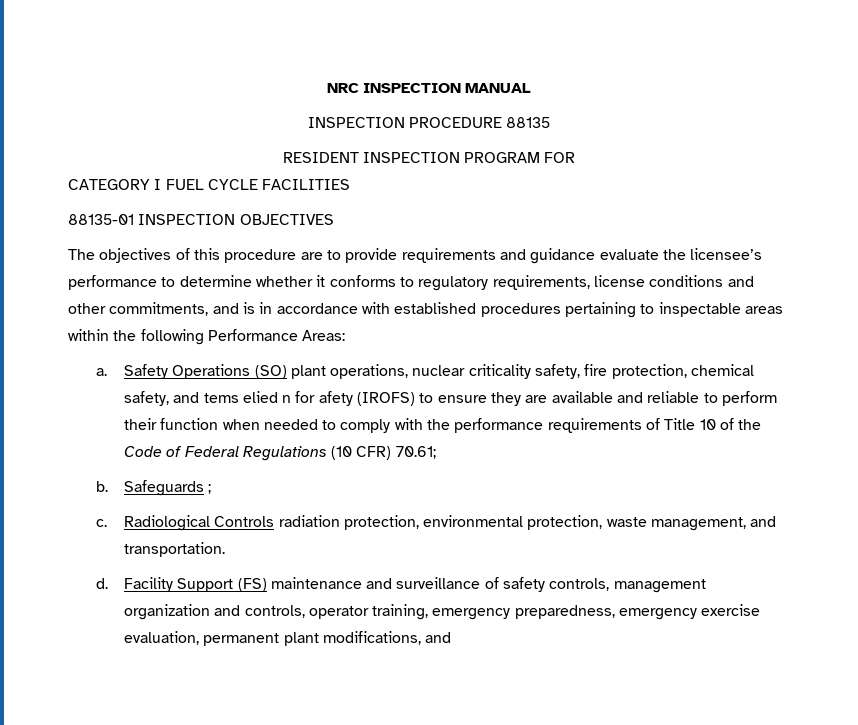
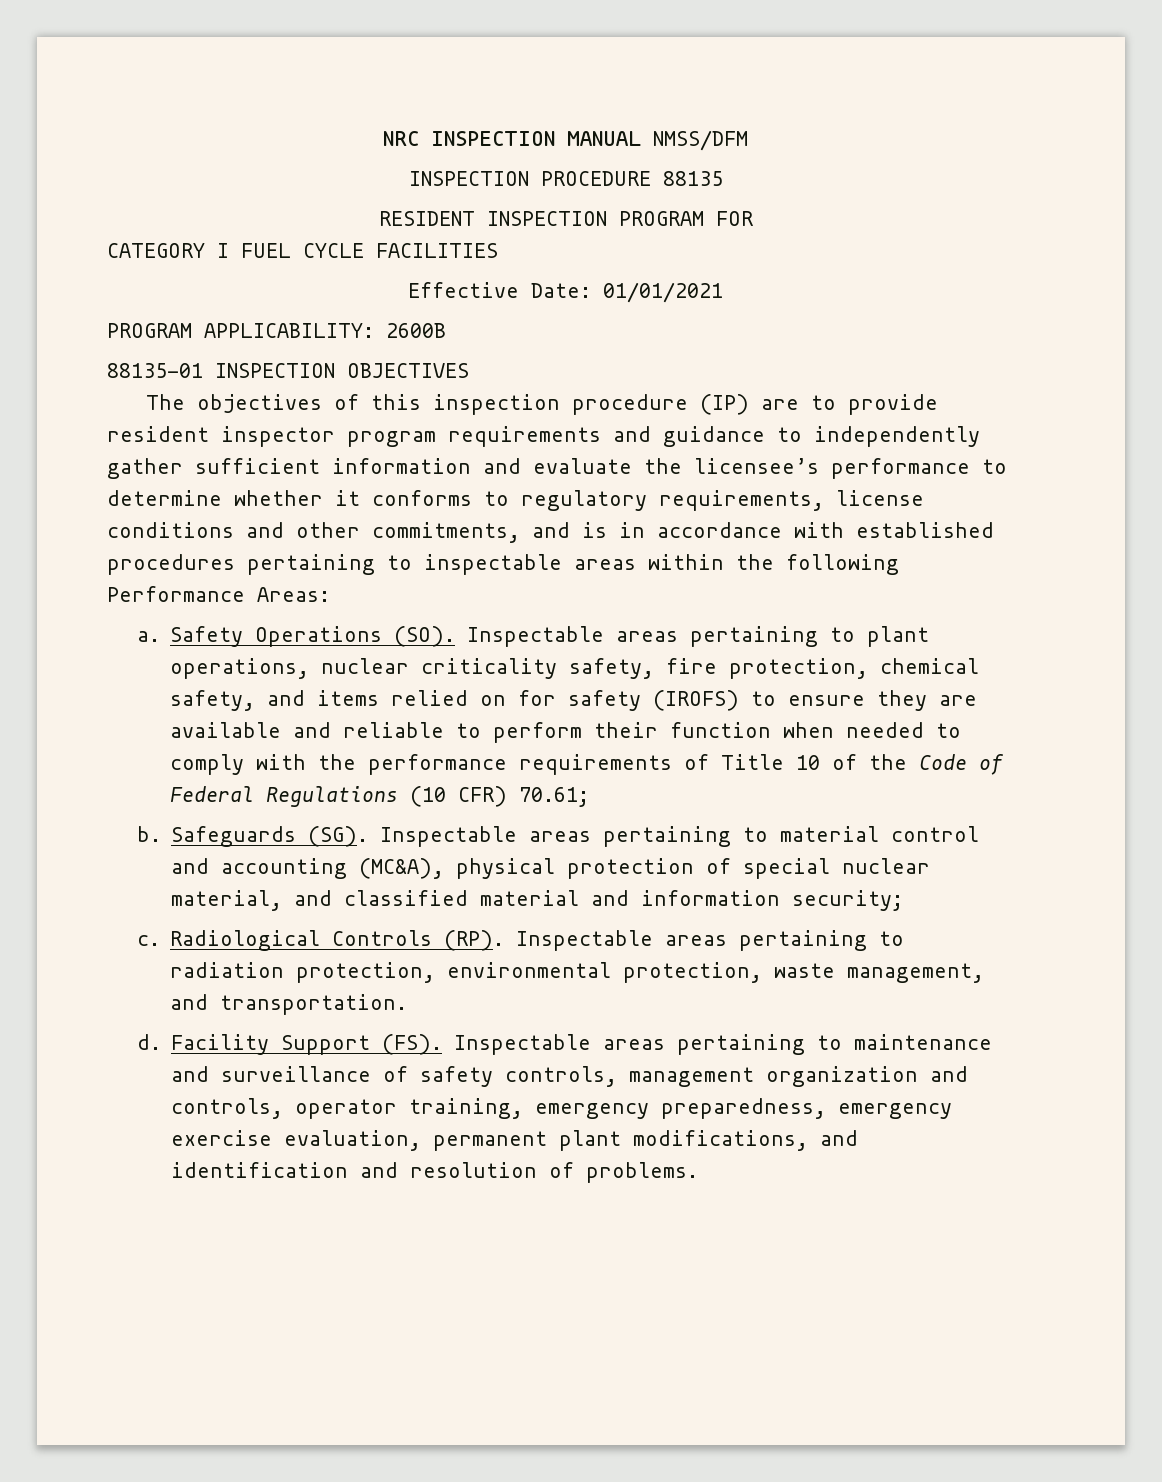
- NRC INSPECTION MANUAL
+ NRC INSPECTION MANUAL NMSS/DFM
+ Effective Date: 01/01/2021
+ PROGRAM APPLICABILITY: 2600B
- The objectives of this procedure are to provide requirements and guidance evaluate the licensee’s performance to determine whether it conforms to regulatory requirements, license conditions and other commitments, and is in accordance with established procedures pertaining to inspectable areas within the following Performance Areas:
+ The objectives of this inspection procedure (IP) are to provide resident inspector program requirements and guidance to independently gather sufficient information and evaluate the licensee’s performance to determine whether it conforms to regulatory requirements, license conditions and other commitments, and is in accordance with established procedures pertaining to inspectable areas within the following Performance Areas:
- Safety Operations (SO) plant operations, nuclear criticality safety, fire protection, chemical safety, and tems elied n for afety (IROFS) to ensure they are available and reliable to perform their function when needed to comply with the performance requirements of Title 10 of the Code of Federal Regulations (10 CFR) 70.61;
+ Safety Operations (SO). Inspectable areas pertaining to plant operations, nuclear criticality safety, fire protection, chemical safety, and items relied on for safety (IROFS) to ensure they are available and reliable to perform their function when needed to comply with the performance requirements of Title 10 of the Code of Federal Regulations (10 CFR) 70.61;
- Safeguards ;
- c. Radiological Controls radiation protection, environmental protection, waste management, and transportation.
+ Safeguards (SG). Inspectable areas pertaining to material control and accounting (MC&A), physical protection of special nuclear material, and classified material and information security;
+ c. Radiological Controls (RP). Inspectable areas pertaining to radiation protection, environmental protection, waste management, and transportation.
- Facility Support (FS) maintenance and surveillance of safety controls, management organization and controls, operator training, emergency preparedness, emergency exercise evaluation, permanent plant modifications, and
+ Facility Support (FS). Inspectable areas pertaining to maintenance and surveillance of safety controls, management organization and controls, operator training, emergency preparedness, emergency exercise evaluation, permanent plant modifications, and identification and resolution of problems.

